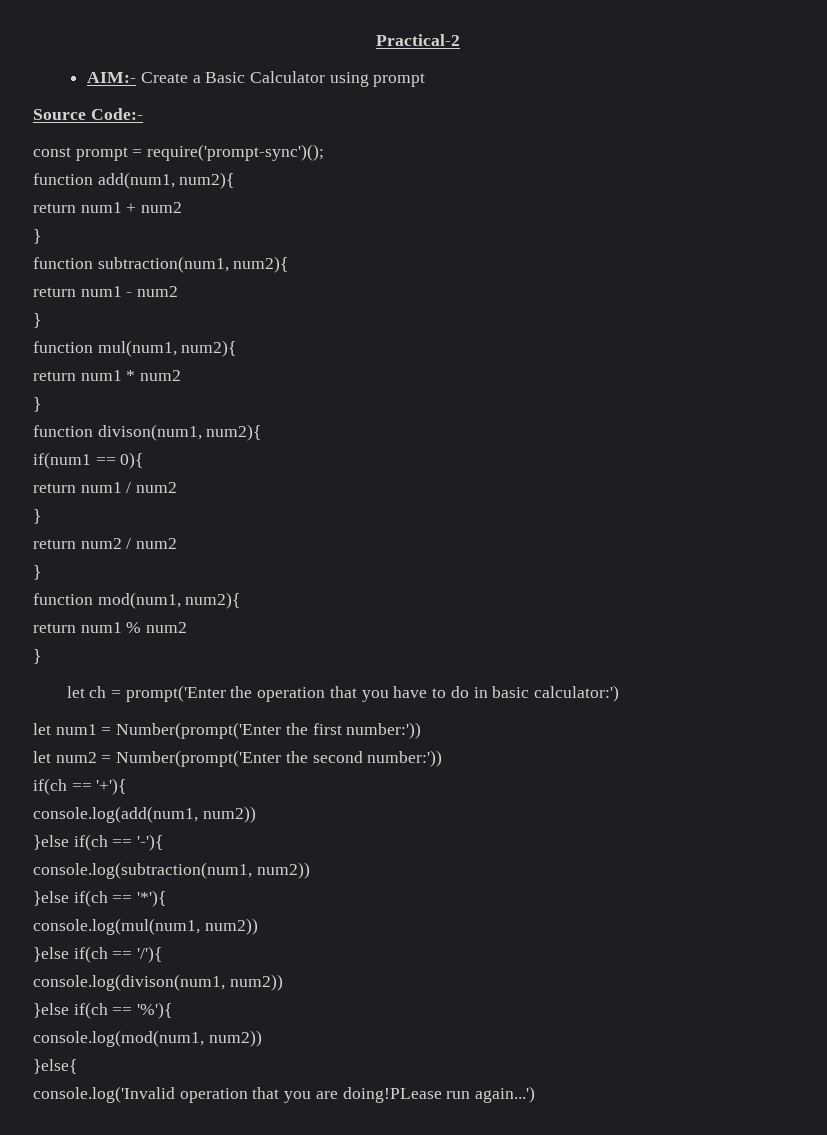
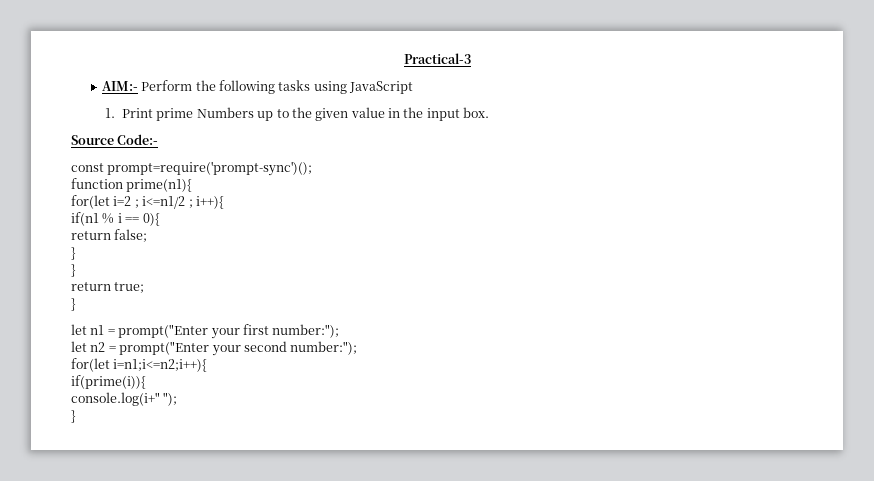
- Practical-2
+ Practical-3
- AIM:- Create a Basic Calculator using prompt
+ AIM:- Perform the following tasks using JavaScript
+ 1. Print prime Numbers up to the given value in the input box.
  Source Code:-
- const prompt = require('prompt-sync')();
- function add(num1, num2){
- return num1 + num2
- }
- function subtraction(num1, num2){
- return num1 - num2
- }
- function mul(num1, num2){
- return num1 * num2
- }
- function divison(num1, num2){
- if(num1 == 0){
+ const prompt=require('prompt-sync')();
+ function prime(n1){
+ for(let i=2 ; i<=n1/2 ; i++){
+ if(n1 % i == 0){
- return num1 / num2
+ return false;
+ }
- return num2 / num2
+ return true;
  }
- function mod(num1, num2){
- return num1 % num2
+ let n1 = prompt("Enter your first number:");
+ let n2 = prompt("Enter your second number:");
+ for(let i=n1;i<=n2;i++){
+ if(prime(i)){
+ console.log(i+" ");
  }
- let ch = prompt('Enter the operation that you have to do in basic calculator:')
- let num1 = Number(prompt('Enter the first number:'))
- let num2 = Number(prompt('Enter the second number:'))
- if(ch == '+'){
- console.log(add(num1, num2))
- }else if(ch == '-'){
- console.log(subtraction(num1, num2))
- }else if(ch == '*'){
- console.log(mul(num1, num2))
- }else if(ch == '/'){
- console.log(divison(num1, num2))
- }else if(ch == '%'){
- console.log(mod(num1, num2))
- }else{
- console.log('Invalid operation that you are doing!PLease run again...')

